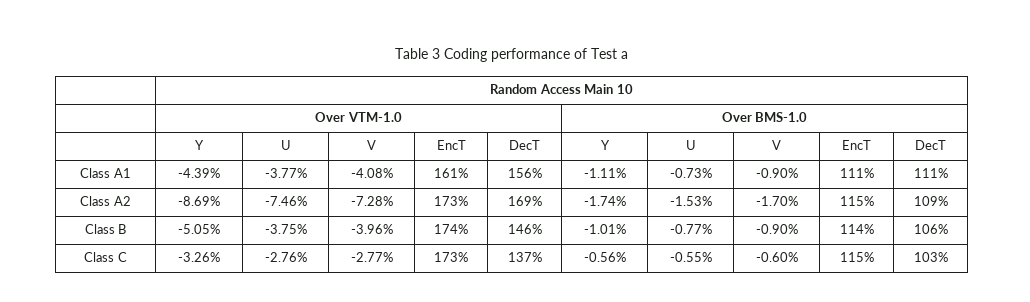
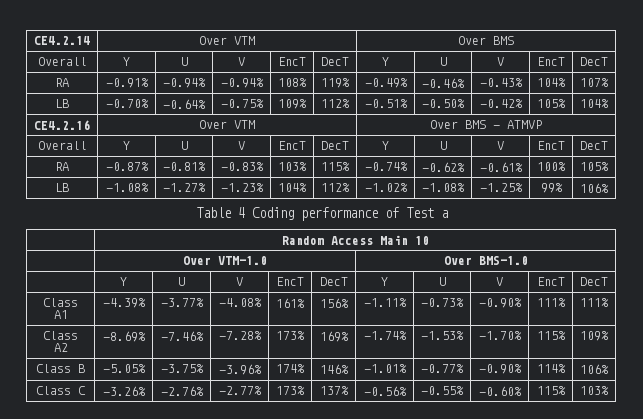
- Table 3 Coding performance of Test a
+ CE4.2.14 | Over VTM | Over BMS
+ Overall | Y | U | V | EncT | DecT | Y | U | V | EncT | DecT
+ RA | -0.91% | -0.94% | -0.94% | 108% | 119% | -0.49% | -0.46% | -0.43% | 104% | 107%
+ LB | -0.70% | -0.64% | -0.75% | 109% | 112% | -0.51% | -0.50% | -0.42% | 105% | 104%
+ CE4.2.16 | Over VTM | Over BMS - ATMVP
+ Overall | Y | U | V | EncT | DecT | Y | U | V | EncT | DecT
+ RA | -0.87% | -0.81% | -0.83% | 103% | 115% | -0.74% | -0.62% | -0.61% | 100% | 105%
+ LB | -1.08% | -1.27% | -1.23% | 104% | 112% | -1.02% | -1.08% | -1.25% | 99% | 106%
+ Table 4 Coding performance of Test a

